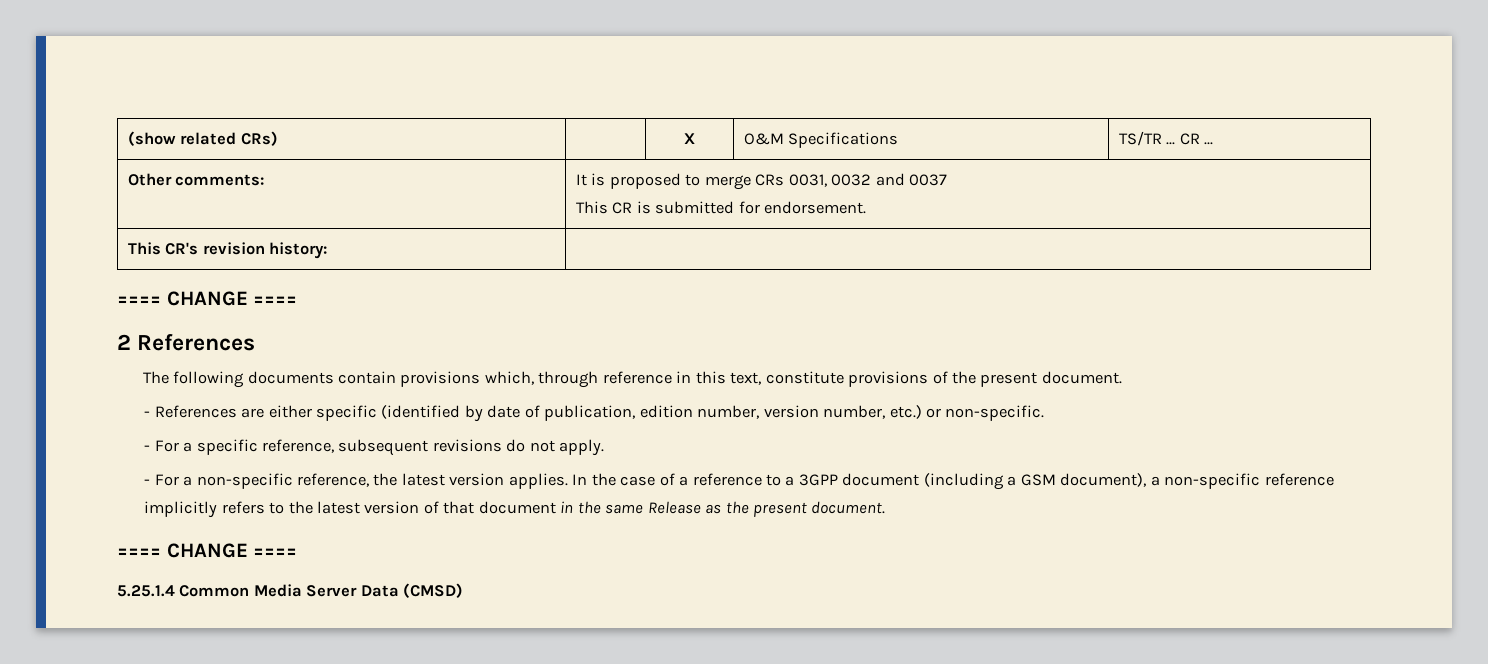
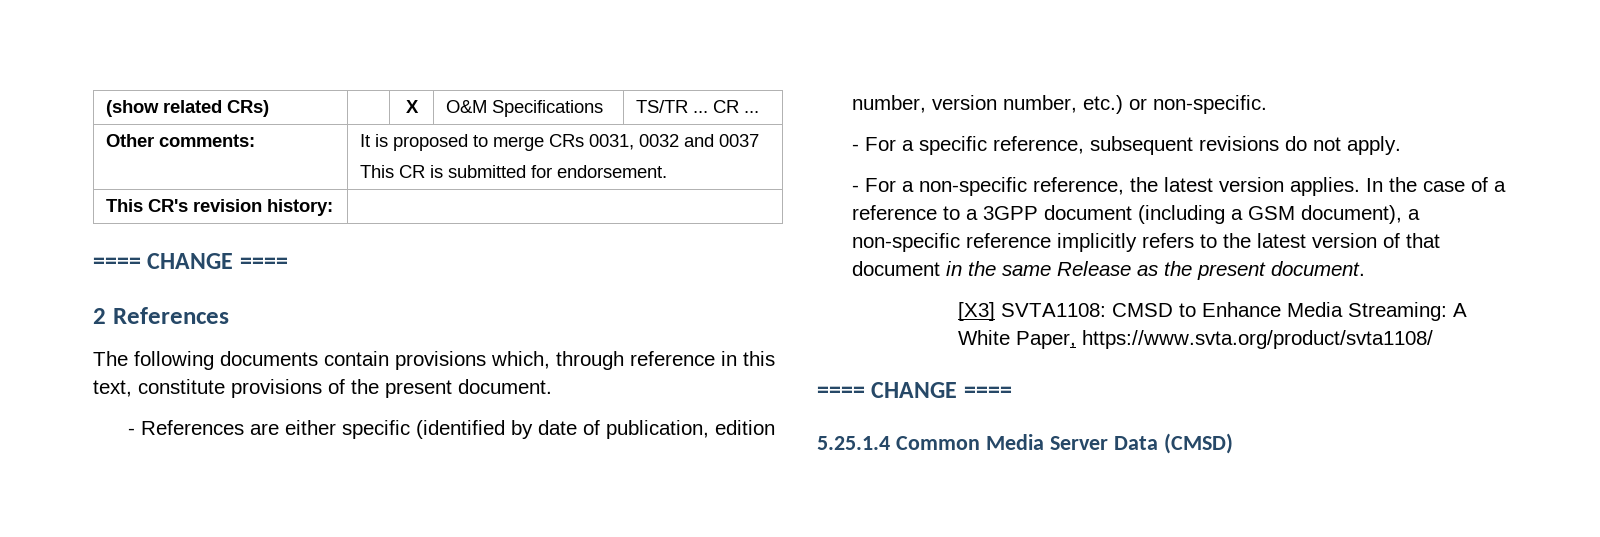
+ [X3] SVTA1108: CMSD to Enhance Media Streaming: A White Paper, https://www.svta.org/product/svta1108/

